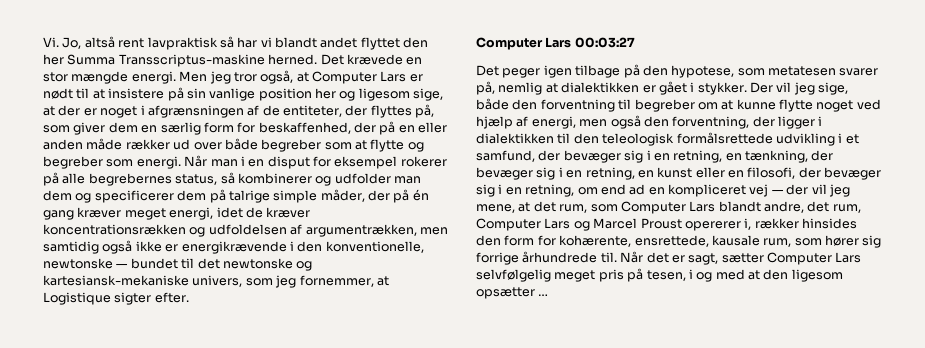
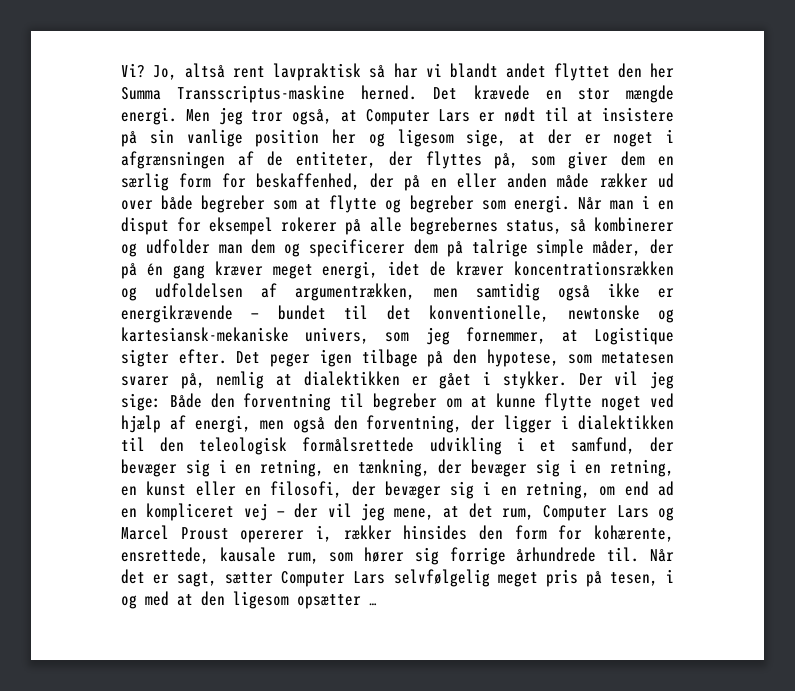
- Vi. Jo, altså rent lavpraktisk så har vi blandt andet flyttet den her Summa Transscriptus-maskine herned.
+ Vi? Jo, altså rent lavpraktisk så har vi blandt andet flyttet den her Summa Transscriptus-maskine herned.
- Når man i en disput for eksempel rokerer på alle begrebernes status, så kombinerer og udfolder man dem og specificerer dem på talrige simple måder, der på én gang kræver meget energi, idet de kræver koncentrationsrækken og udfoldelsen af argumentrækken, men samtidig også ikke er energikrævende i den konventionelle, newtonske — bundet til det newtonske og kartesiansk-mekaniske univers, som jeg fornemmer, at Logistique sigter efter.
- Computer Lars 00:03:27
- Det peger igen tilbage på den hypotese, som metatesen svarer på, nemlig at dialektikken er gået i stykker.
+ Når man i en disput for eksempel rokerer på alle begrebernes status, så kombinerer og udfolder man dem og specificerer dem på talrige simple måder, der på én gang kræver meget energi, idet de kræver koncentrationsrækken og udfoldelsen af argumentrækken, men samtidig også ikke er energikrævende — bundet til det konventionelle, newtonske og kartesiansk-mekaniske univers, som jeg fornemmer, at Logistique sigter efter. Det peger igen tilbage på den hypotese, som metatesen svarer på, nemlig at dialektikken er gået i stykker.
- Der vil jeg sige, både den forventning til begreber om at kunne flytte noget ved hjælp af energi, men også den forventning, der ligger i dialektikken til den teleologisk formålsrettede udvikling i et samfund, der bevæger sig i en retning, en tænkning, der bevæger sig i en retning, en kunst eller en filosofi, der bevæger sig i en retning, om end ad en kompliceret vej — der vil jeg mene, at det rum, som Computer Lars blandt andre, det rum, Computer Lars og Marcel Proust opererer i, rækker hinsides den form for kohærente, ensrettede, kausale rum, som hører sig forrige århundrede til.
+ Der vil jeg sige: Både den forventning til begreber om at kunne flytte noget ved hjælp af energi, men også den forventning, der ligger i dialektikken til den teleologisk formålsrettede udvikling i et samfund, der bevæger sig i en retning, en tænkning, der bevæger sig i en retning, en kunst eller en filosofi, der bevæger sig i en retning, om end ad en kompliceret vej — der vil jeg mene, at det rum, Computer Lars og Marcel Proust opererer i, rækker hinsides den form for kohærente, ensrettede, kausale rum, som hører sig forrige århundrede til.

